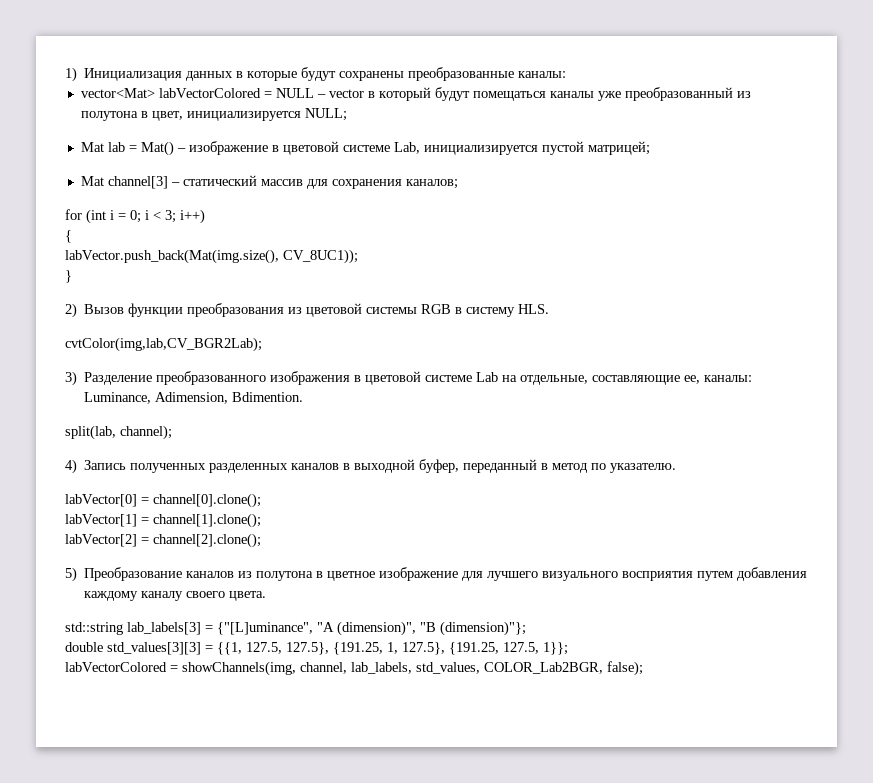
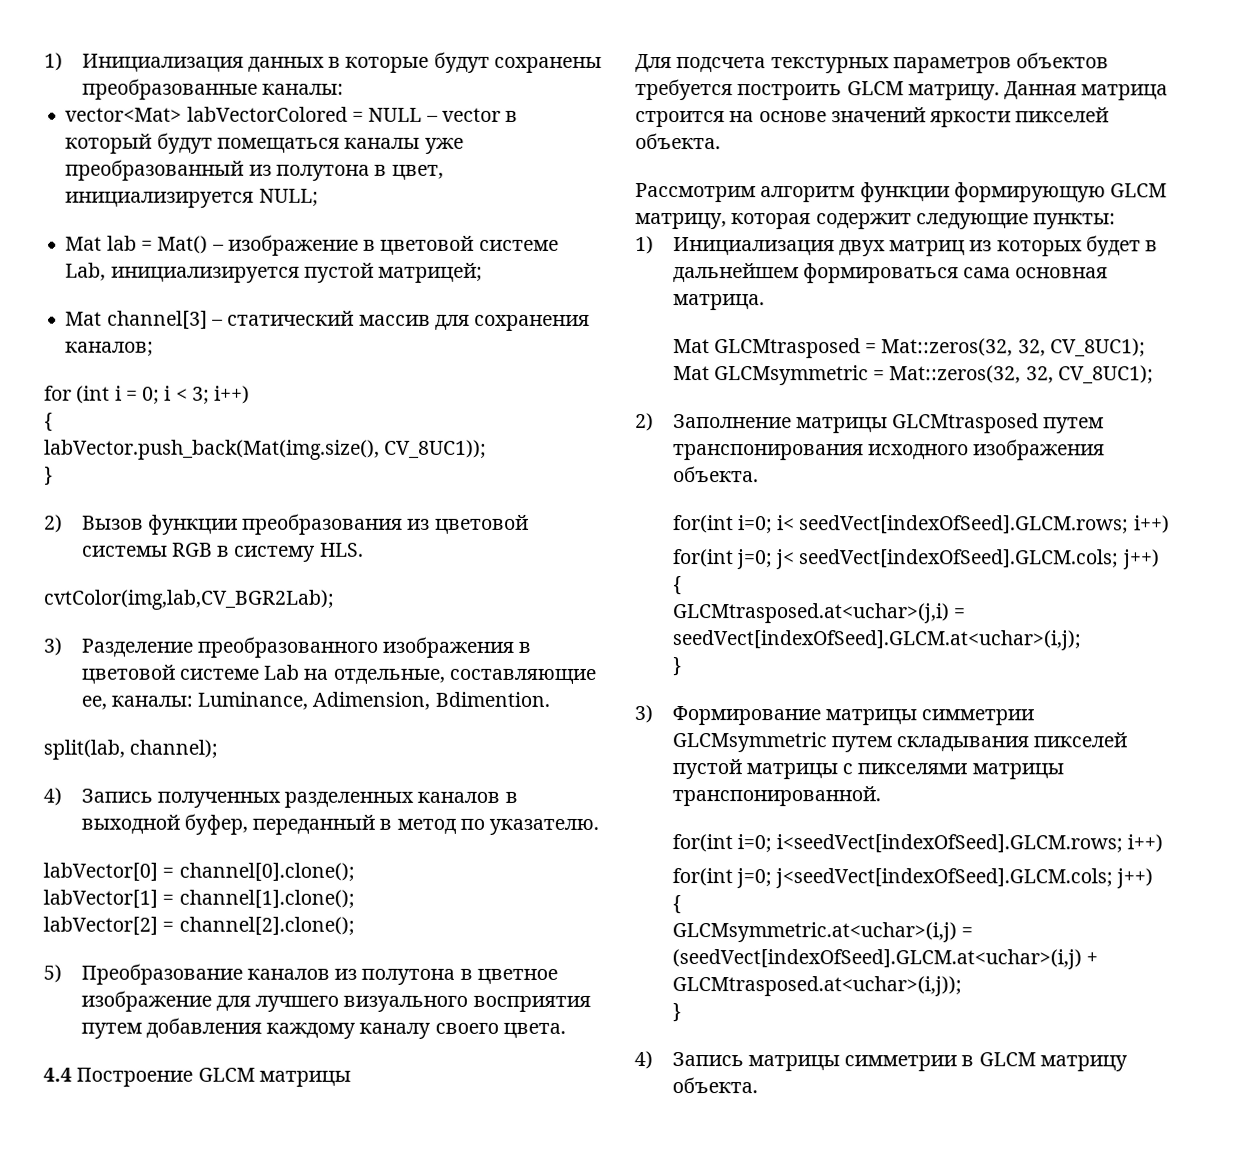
- std::string lab_labels[3] = {"[L]uminance", "A (dimension)", "B (dimension)"};
- double std_values[3][3] = {{1, 127.5, 127.5}, {191.25, 1, 127.5}, {191.25, 127.5, 1}};
- labVectorColored = showChannels(img, channel, lab_labels, std_values, COLOR_Lab2BGR, false);
+ 4.4 Построение GLCM матрицы
+ Для подсчета текстурных параметров объектов требуется построить GLCM матрицу. Данная матрица строится на основе значений яркости пикселей объекта.
+ Рассмотрим алгоритм функции формирующую GLCM матрицу, которая содержит следующие пункты:
+ 1) Инициализация двух матриц из которых будет в дальнейшем формироваться сама основная матрица.
+ Mat GLCMtrasposed = Mat::zeros(32, 32, CV_8UC1);
+ Mat GLCMsymmetric = Mat::zeros(32, 32, CV_8UC1);
+ 2) Заполнение матрицы GLCMtrasposed путем транспонирования исходного изображения объекта.
+ for(int i=0; i< seedVect[indexOfSeed].GLCM.rows; i++)
+ for(int j=0; j< seedVect[indexOfSeed].GLCM.cols; j++)
+ {
+ GLCMtrasposed.at<uchar>(j,i) = seedVect[indexOfSeed].GLCM.at<uchar>(i,j);
+ }
+ 3) Формирование матрицы симметрии GLCMsymmetric путем складывания пикселей пустой матрицы с пикселями матрицы транспонированной.
+ for(int i=0; i<seedVect[indexOfSeed].GLCM.rows; i++)
+ for(int j=0; j<seedVect[indexOfSeed].GLCM.cols; j++)
+ {
+ GLCMsymmetric.at<uchar>(i,j) = (seedVect[indexOfSeed].GLCM.at<uchar>(i,j) + GLCMtrasposed.at<uchar>(i,j));
+ }
+ 4) Запись матрицы симметрии в GLCM матрицу объекта.

